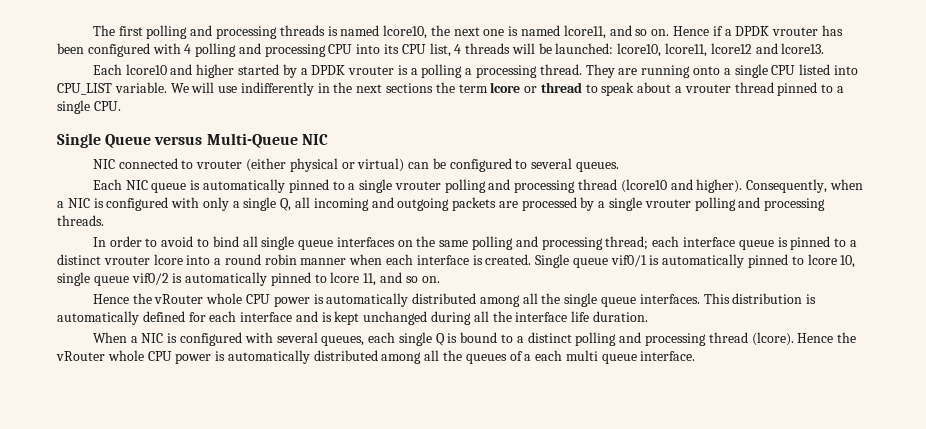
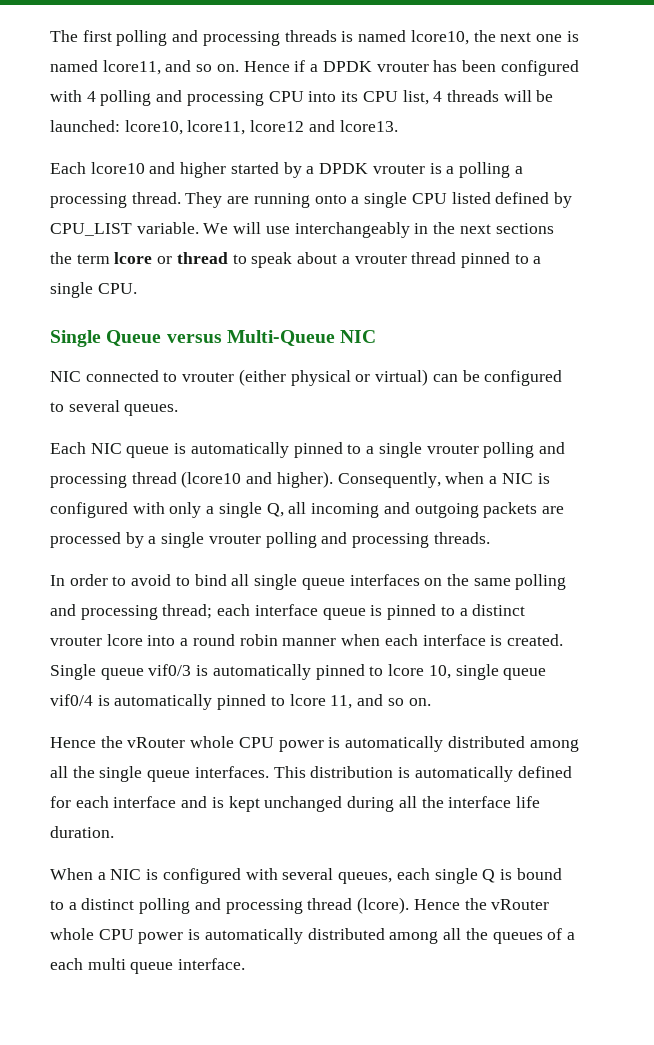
- They are running onto a single CPU listed into CPU_LIST variable.
+ They are running onto a single CPU listed defined by CPU_LIST variable.
- We will use indifferently in the next sections the term lcore or thread to speak about a vrouter thread pinned to a single CPU.
+ We will use interchangeably in the next sections the term lcore or thread to speak about a vrouter thread pinned to a single CPU.
- Single queue vif0/1 is automatically pinned to lcore 10, single queue vif0/2 is automatically pinned to lcore 11, and so on.
+ Single queue vif0/3 is automatically pinned to lcore 10, single queue vif0/4 is automatically pinned to lcore 11, and so on.

